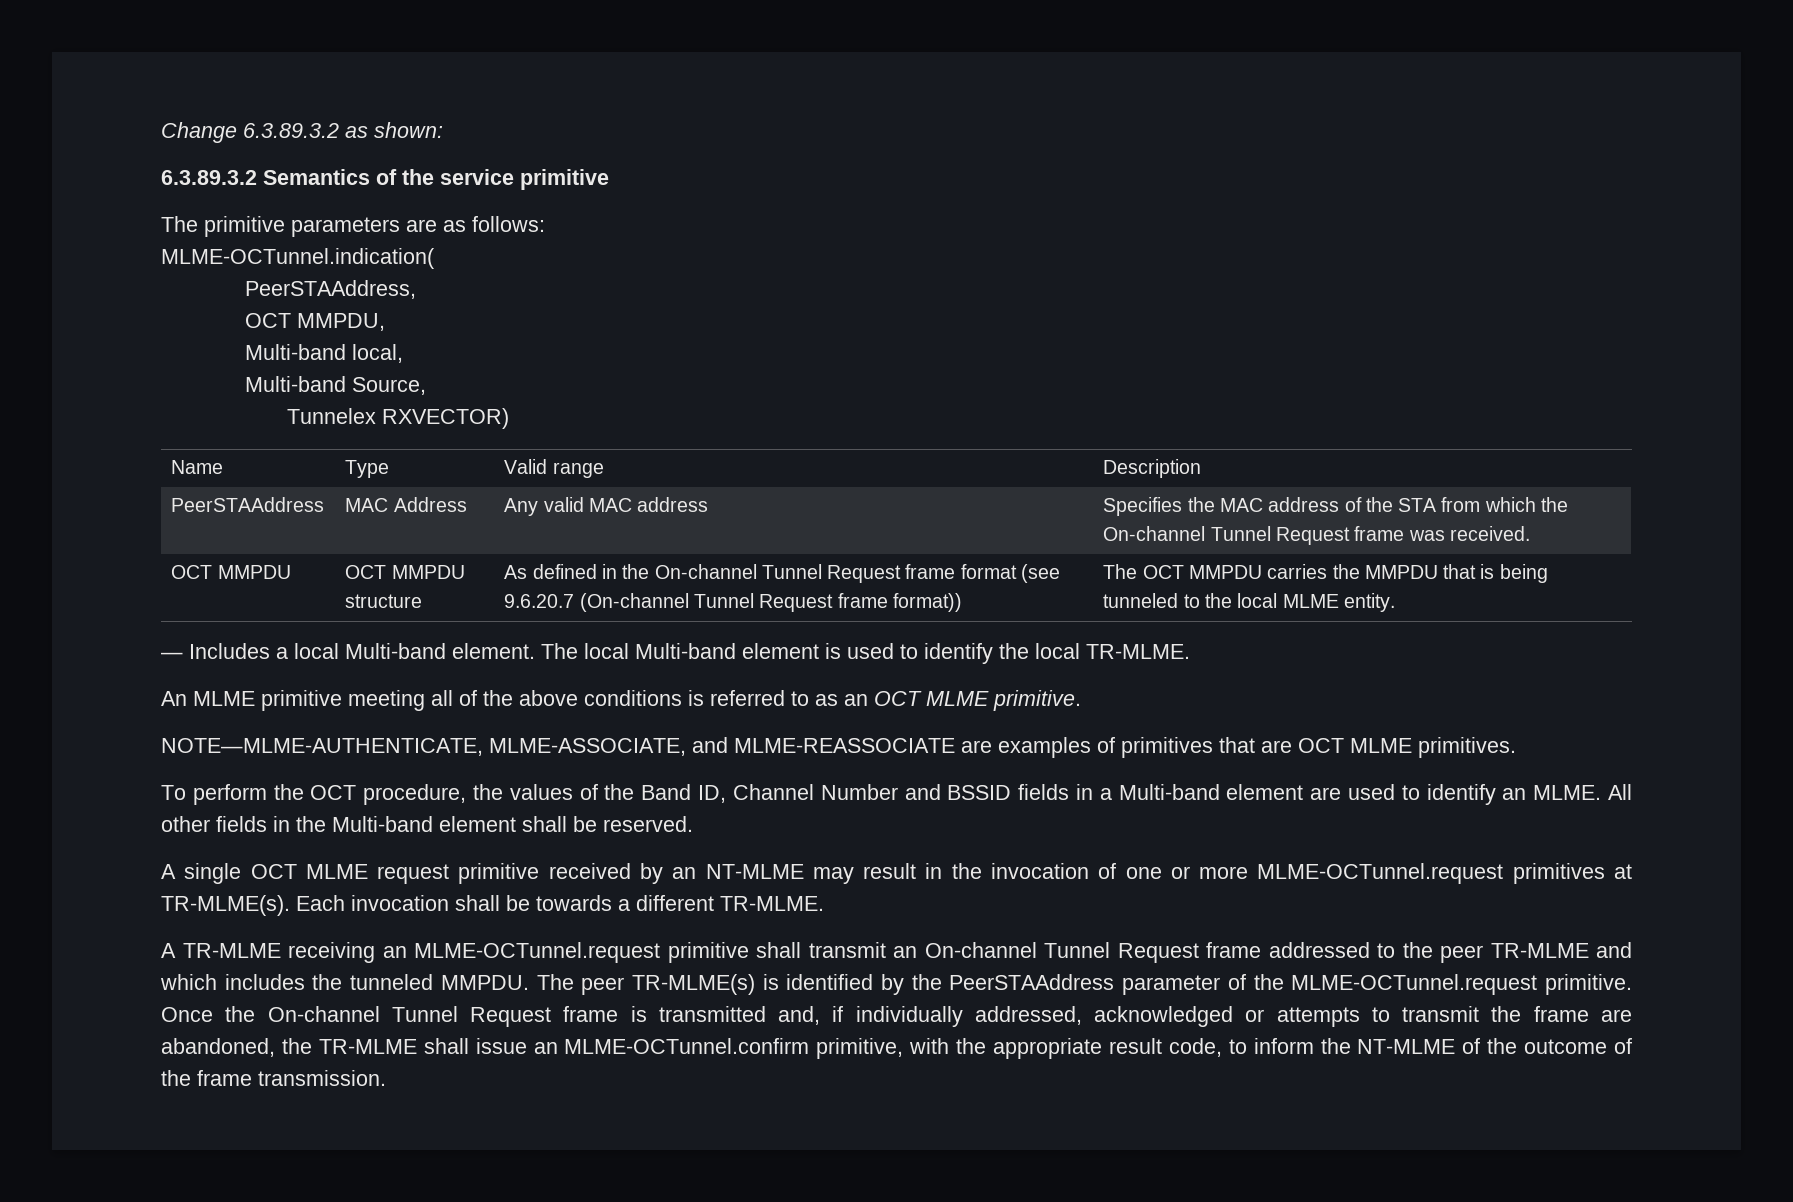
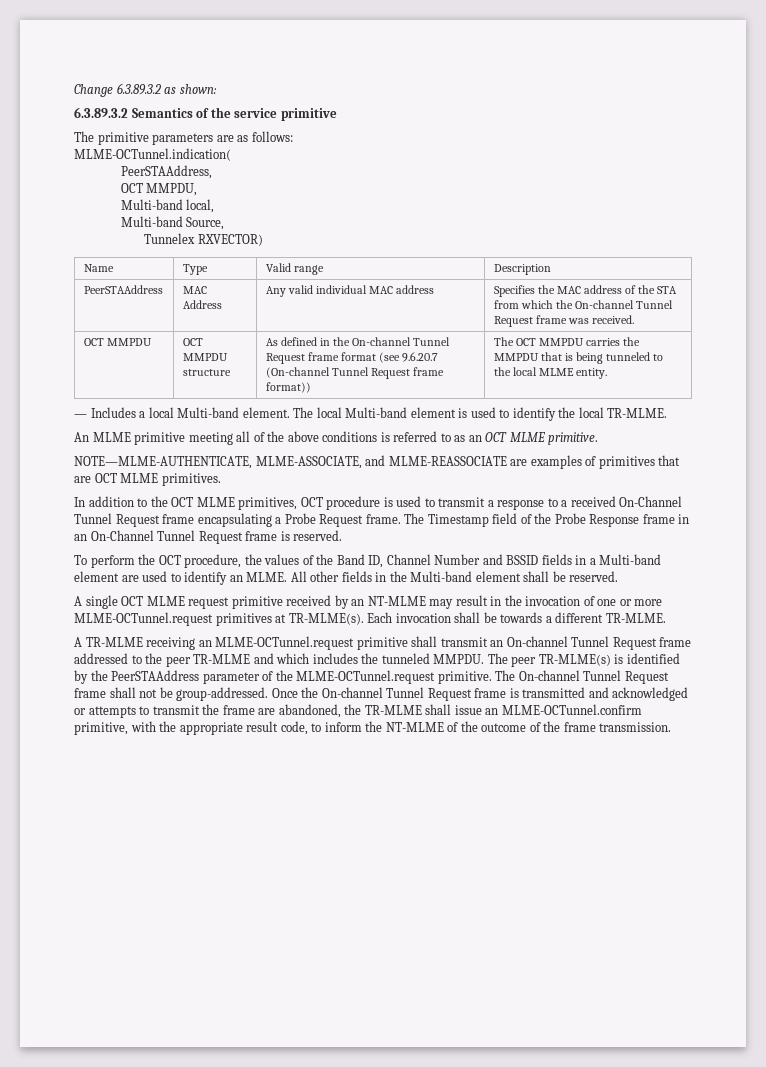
- PeerSTAAddress | MAC Address | Any valid MAC address | Specifies the MAC address of the STA from which the On-channel Tunnel Request frame was received.
+ PeerSTAAddress | MAC Address | Any valid individual MAC address | Specifies the MAC address of the STA from which the On-channel Tunnel Request frame was received.
+ In addition to the OCT MLME primitives, OCT procedure is used to transmit a response to a received On-Channel Tunnel Request frame encapsulating a Probe Request frame. The Timestamp field of the Probe Response frame in an On-Channel Tunnel Request frame is reserved.
+ The On-channel Tunnel Request frame shall not be group-addressed.
- Once the On-channel Tunnel Request frame is transmitted and, if individually addressed, acknowledged or attempts to transmit the frame are abandoned, the TR-MLME shall issue an MLME-OCTunnel.confirm primitive, with the appropriate result code, to inform the NT-MLME of the outcome of the frame transmission.
+ Once the On-channel Tunnel Request frame is transmitted and acknowledged or attempts to transmit the frame are abandoned, the TR-MLME shall issue an MLME-OCTunnel.confirm primitive, with the appropriate result code, to inform the NT-MLME of the outcome of the frame transmission.

